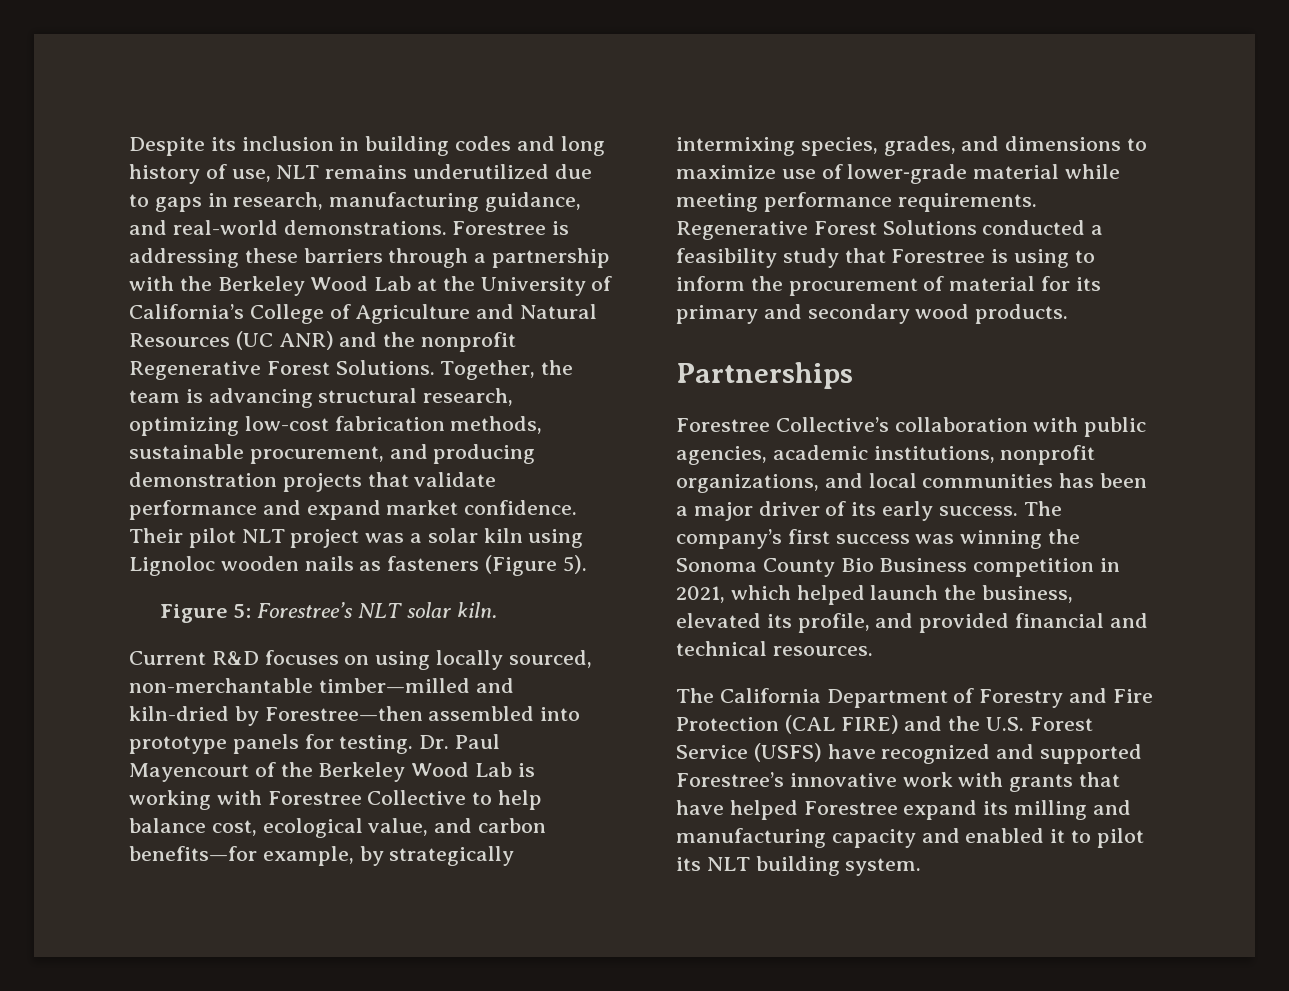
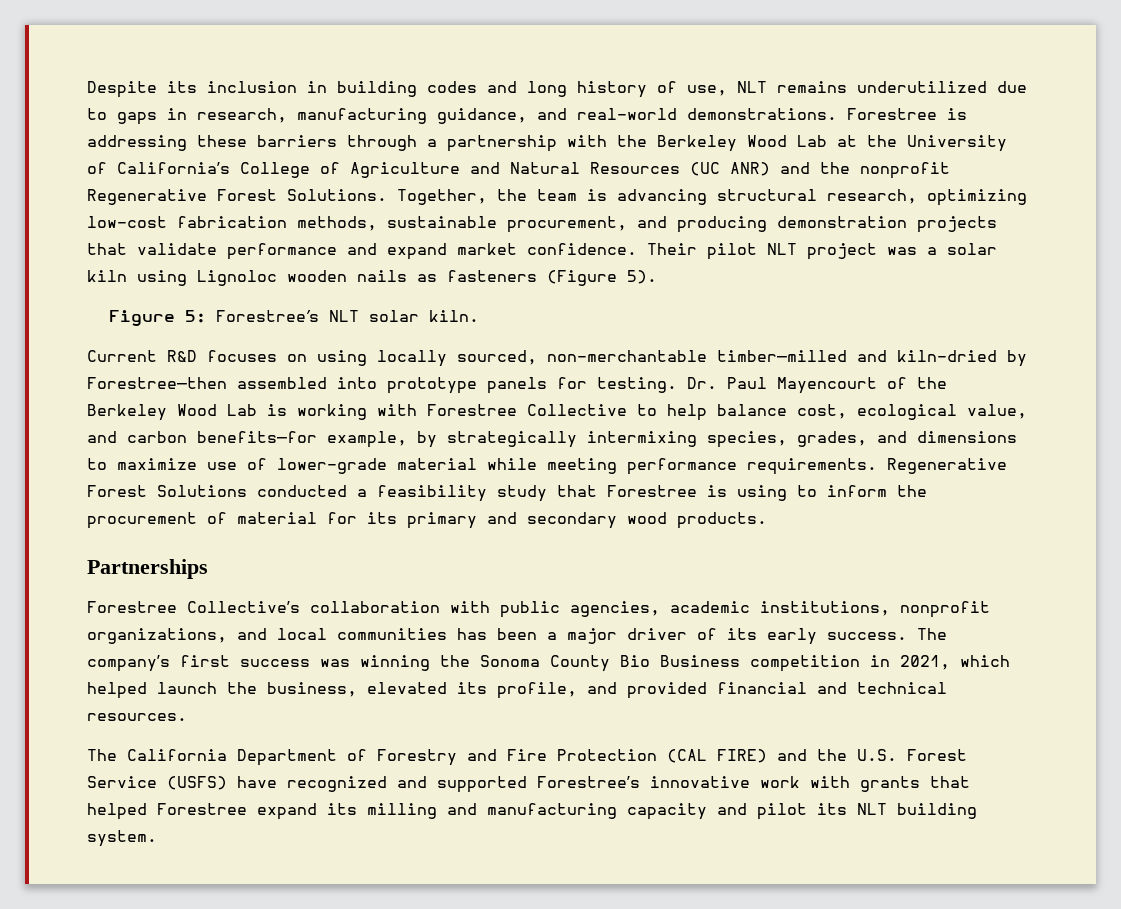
- The California Department of Forestry and Fire Protection (CAL FIRE) and the U.S. Forest Service (USFS) have recognized and supported Forestree’s innovative work with grants that have helped Forestree expand its milling and manufacturing capacity and enabled it to pilot its NLT building system.
+ The California Department of Forestry and Fire Protection (CAL FIRE) and the U.S. Forest Service (USFS) have recognized and supported Forestree’s innovative work with grants that helped Forestree expand its milling and manufacturing capacity and pilot its NLT building system.

